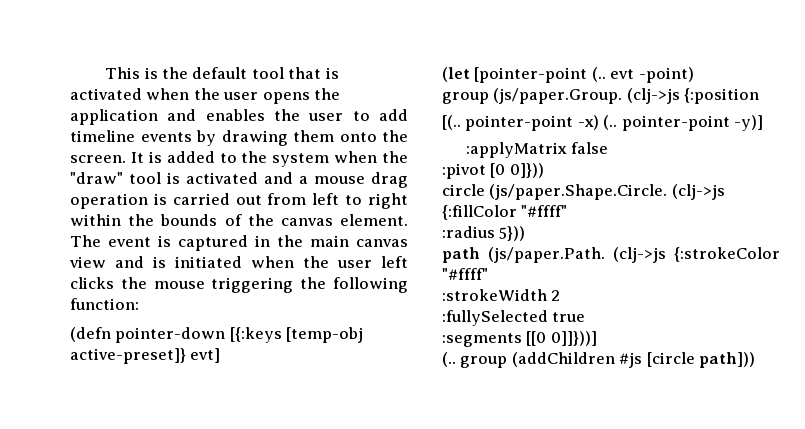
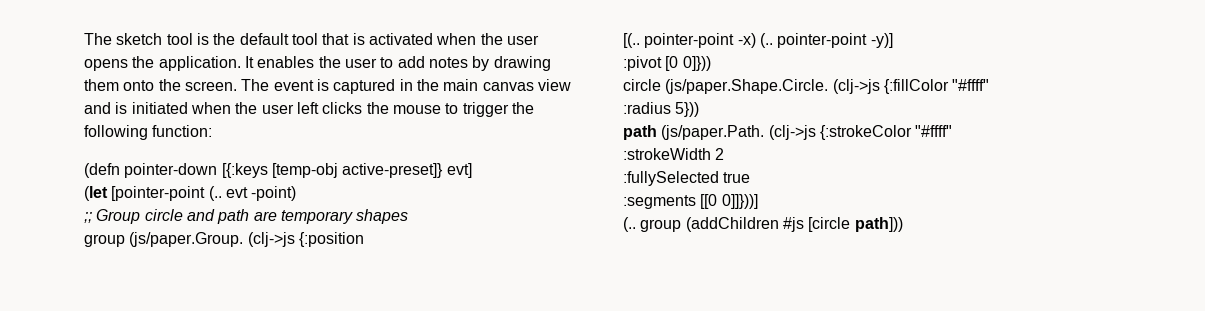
- This is the default tool that is activated when the user opens the application and enables the user to add timeline events by drawing them onto the screen.
+ The sketch tool is the default tool that is activated when the user opens the application. It enables the user to add notes by drawing them onto the screen.
- It is added to the system when the "draw" tool is activated and a mouse drag operation is carried out from left to right within the bounds of the canvas element.
- The event is captured in the main canvas view and is initiated when the user left clicks the mouse triggering the following function:
+ The event is captured in the main canvas view and is initiated when the user left clicks the mouse to trigger the following function:
+ ;; Group circle and path are temporary shapes
- :applyMatrix false

